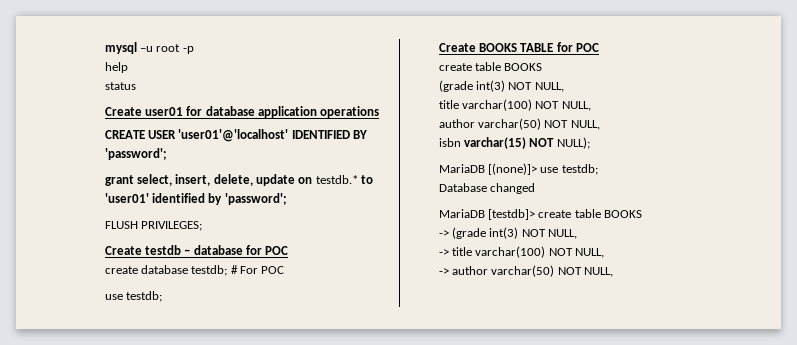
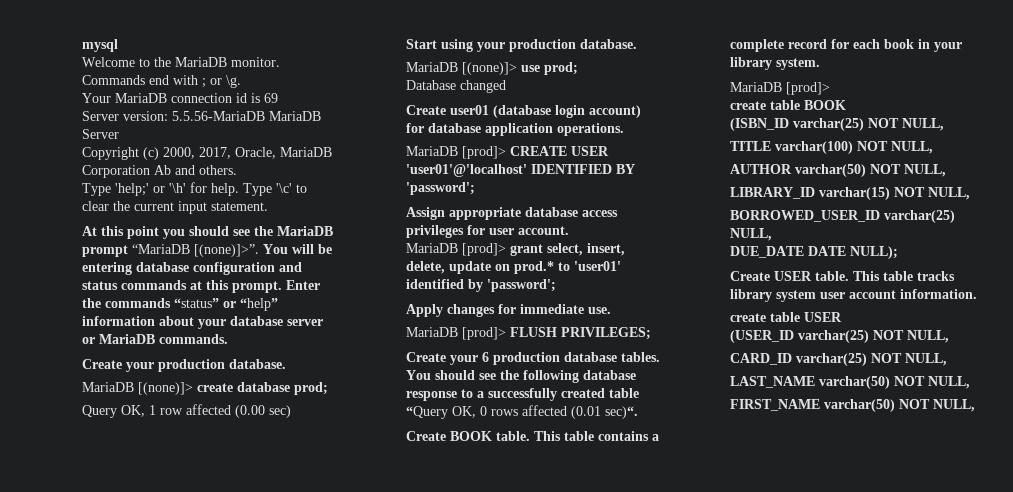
- mysql –u root -p
- help
- status
- Create user01 for database application operations
- CREATE USER 'user01'@'localhost' IDENTIFIED BY 'password';
+ mysql
+ Welcome to the MariaDB monitor. Commands end with ; or \g.
+ Your MariaDB connection id is 69
+ Server version: 5.5.56-MariaDB MariaDB Server
+ Copyright (c) 2000, 2017, Oracle, MariaDB Corporation Ab and others.
+ Type 'help;' or '\h' for help. Type '\c' to clear the current input statement.
+ At this point you should see the MariaDB prompt “MariaDB [(none)]>”. You will be entering database configuration and status commands at this prompt. Enter the commands “status” or “help” information about your database server or MariaDB commands.
+ Create your production database.
+ MariaDB [(none)]> create database prod;
+ Query OK, 1 row affected (0.00 sec)
+ Start using your production database.
+ MariaDB [(none)]> use prod;
+ Database changed
+ Create user01 (database login account) for database application operations.
+ MariaDB [prod]> CREATE USER 'user01'@'localhost' IDENTIFIED BY 'password';
- grant select, insert, delete, update on testdb.* to 'user01' identified by 'password';
+ Assign appropriate database access privileges for user account.
+ MariaDB [prod]> grant select, insert, delete, update on prod.* to 'user01' identified by 'password';
- FLUSH PRIVILEGES;
- Create testdb – database for POC
- create database testdb; # For POC
- use testdb;
- Create BOOKS TABLE for POC
- create table BOOKS
- (grade int(3) NOT NULL,
- title varchar(100) NOT NULL,
- author varchar(50) NOT NULL,
- isbn varchar(15) NOT NULL);
- MariaDB [(none)]> use testdb;
- Database changed
- MariaDB [testdb]> create table BOOKS
- -> (grade int(3) NOT NULL,
- -> title varchar(100) NOT NULL,
- -> author varchar(50) NOT NULL,
+ Apply changes for immediate use.
+ MariaDB [prod]> FLUSH PRIVILEGES;
+ Create your 6 production database tables. You should see the following database response to a successfully created table “Query OK, 0 rows affected (0.01 sec)“.
+ Create BOOK table. This table contains a complete record for each book in your library system.
+ MariaDB [prod]>
+ create table BOOK
+ (ISBN_ID varchar(25) NOT NULL,
+ TITLE varchar(100) NOT NULL,
+ AUTHOR varchar(50) NOT NULL,
+ LIBRARY_ID varchar(15) NOT NULL,
+ BORROWED_USER_ID varchar(25) NULL,
+ DUE_DATE DATE NULL);
+ Create USER table. This table tracks library system user account information.
+ create table USER
+ (USER_ID varchar(25) NOT NULL,
+ CARD_ID varchar(25) NOT NULL,
+ LAST_NAME varchar(50) NOT NULL,
+ FIRST_NAME varchar(50) NOT NULL,

